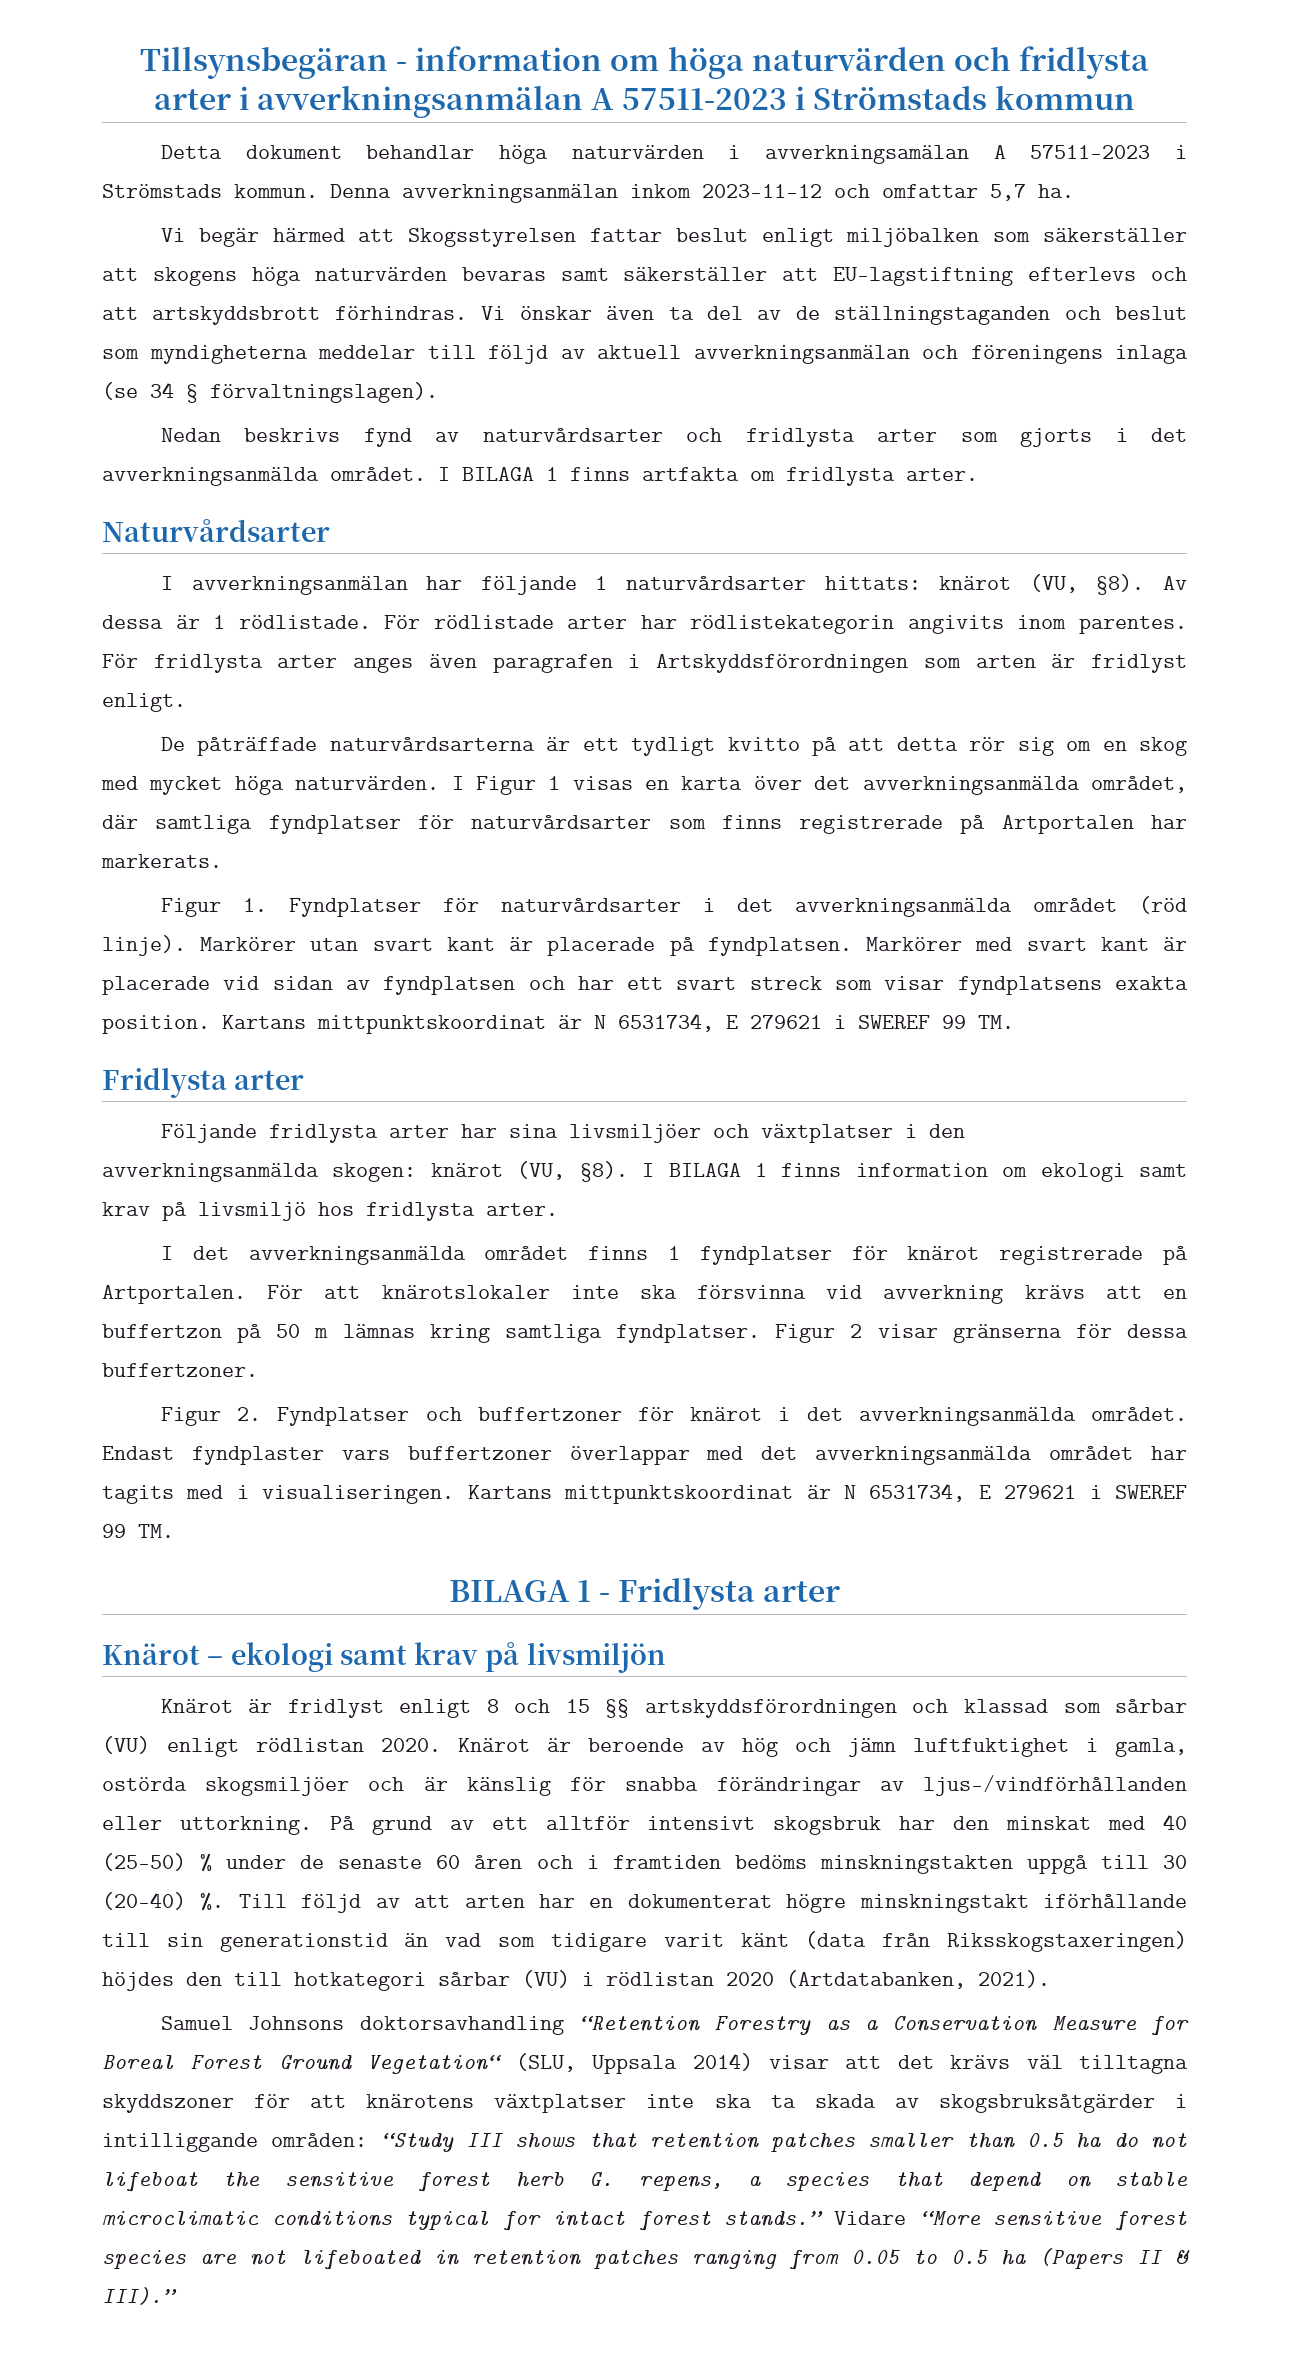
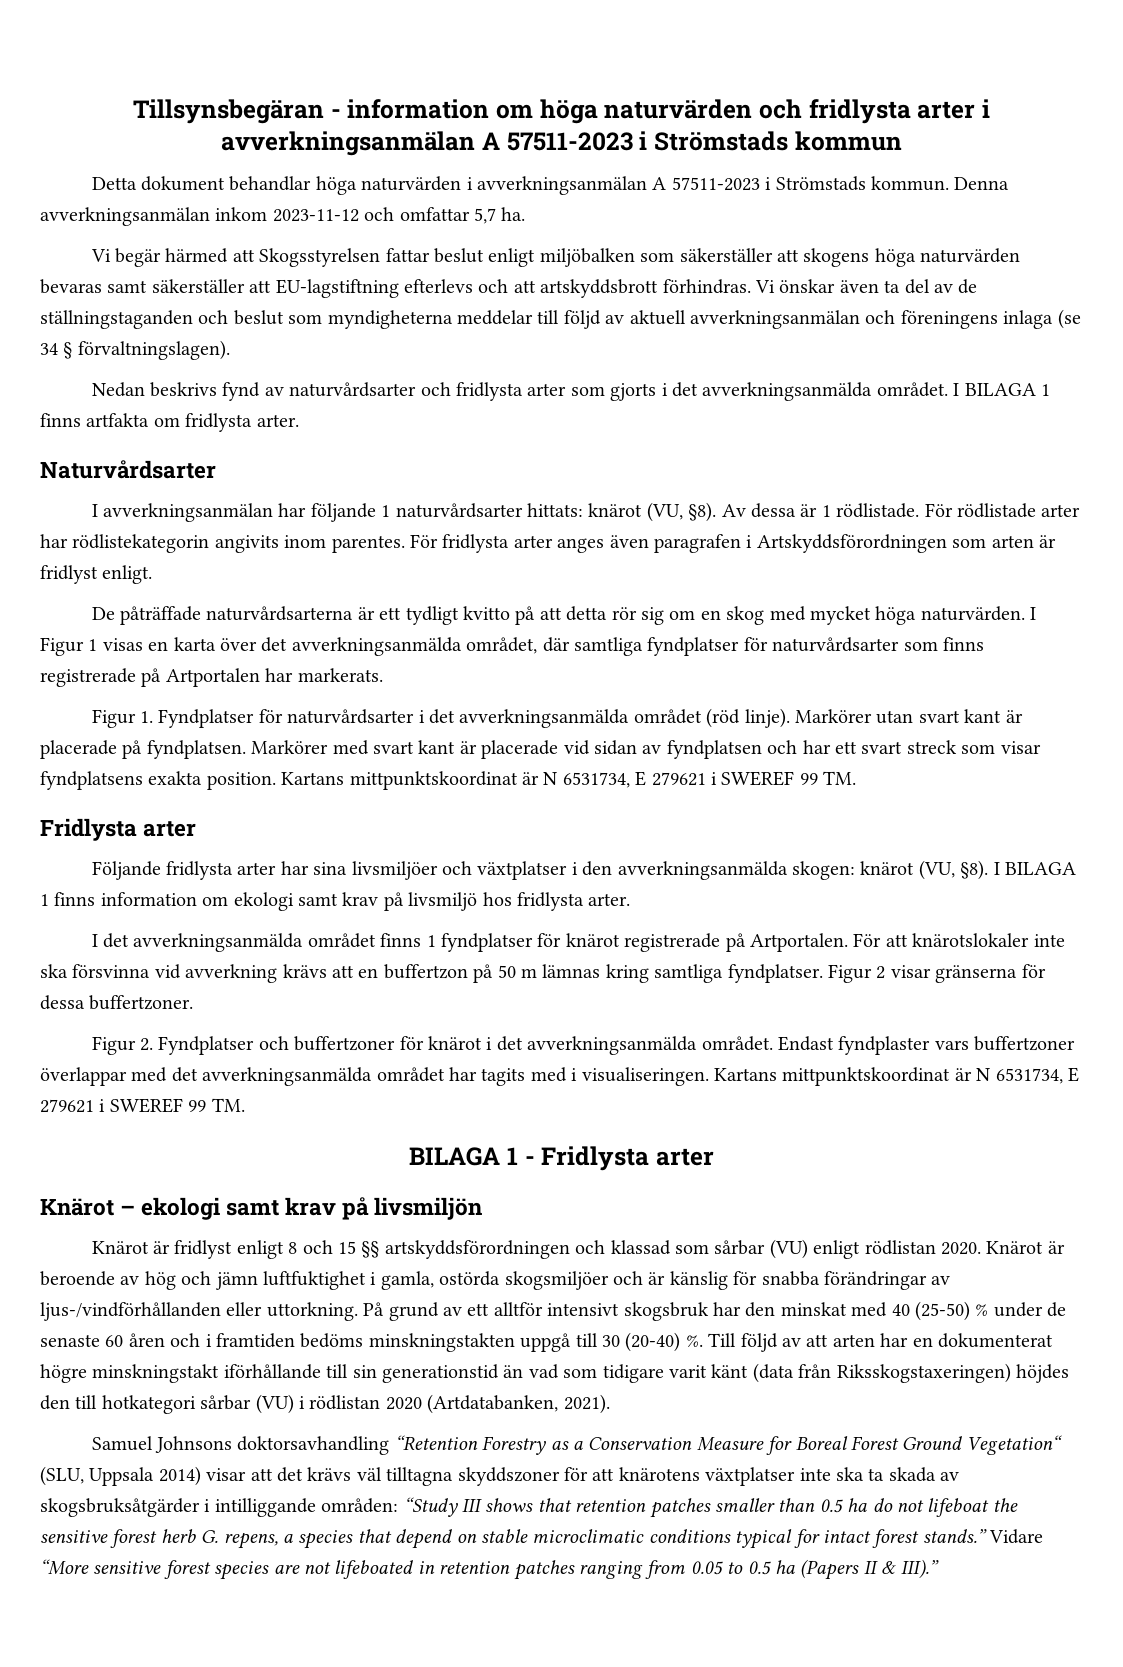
- Detta dokument behandlar höga naturvärden i avverkningsamälan A 57511-2023 i Strömstads kommun.
+ Detta dokument behandlar höga naturvärden i avverkningsanmälan A 57511-2023 i Strömstads kommun.

